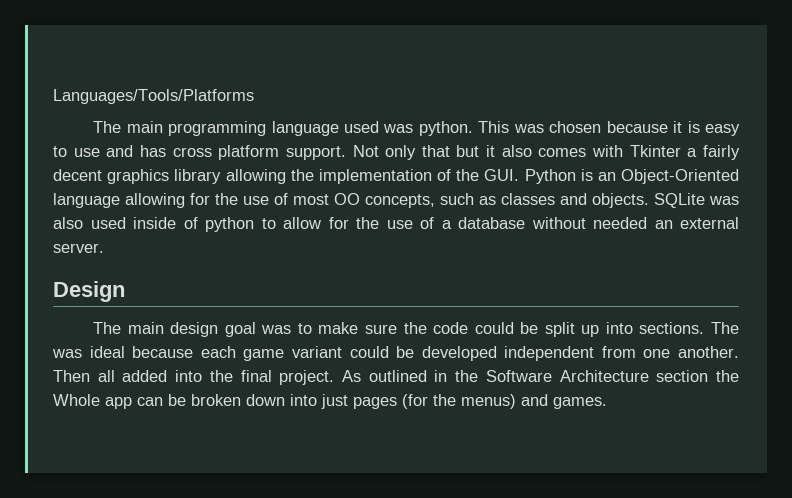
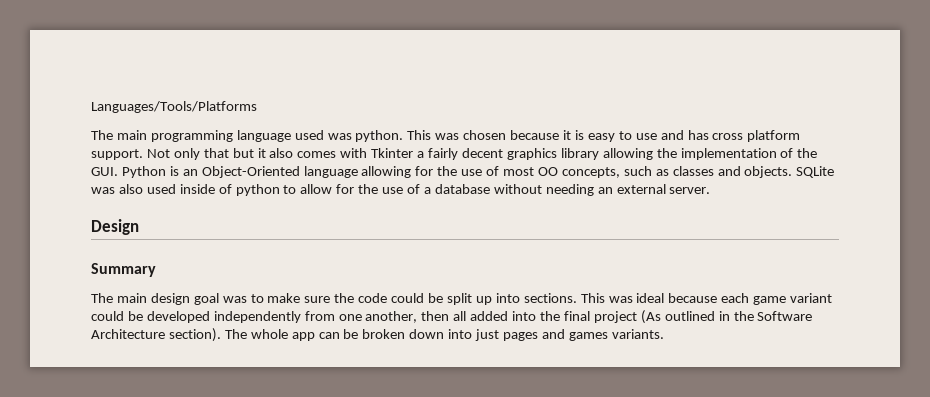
- SQLite was also used inside of python to allow for the use of a database without needed an external server.
+ SQLite was also used inside of python to allow for the use of a database without needing an external server.
+ Summary
- The was ideal because each game variant could be developed independent from one another. Then all added into the final project. As outlined in the Software Architecture section the Whole app can be broken down into just pages (for the menus) and games.
+ This was ideal because each game variant could be developed independently from one another, then all added into the final project (As outlined in the Software Architecture section). The whole app can be broken down into just pages and games variants.

